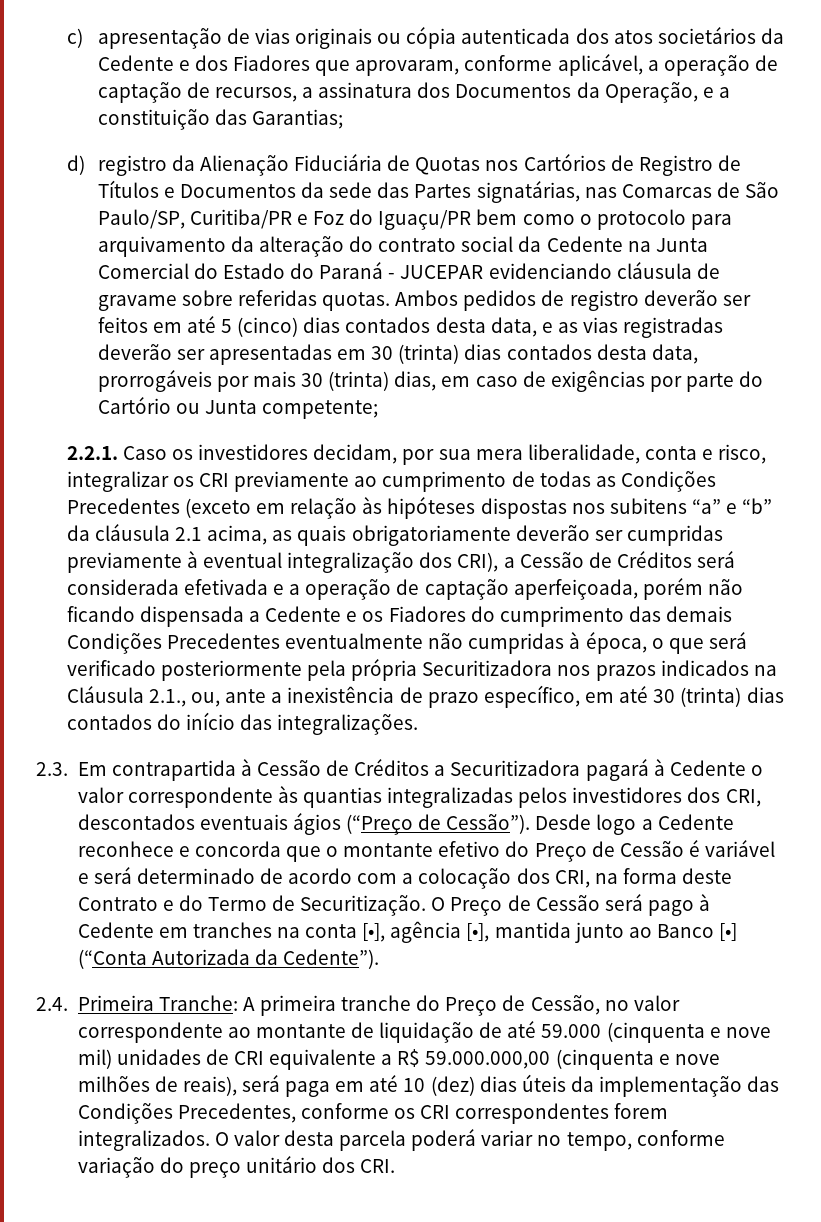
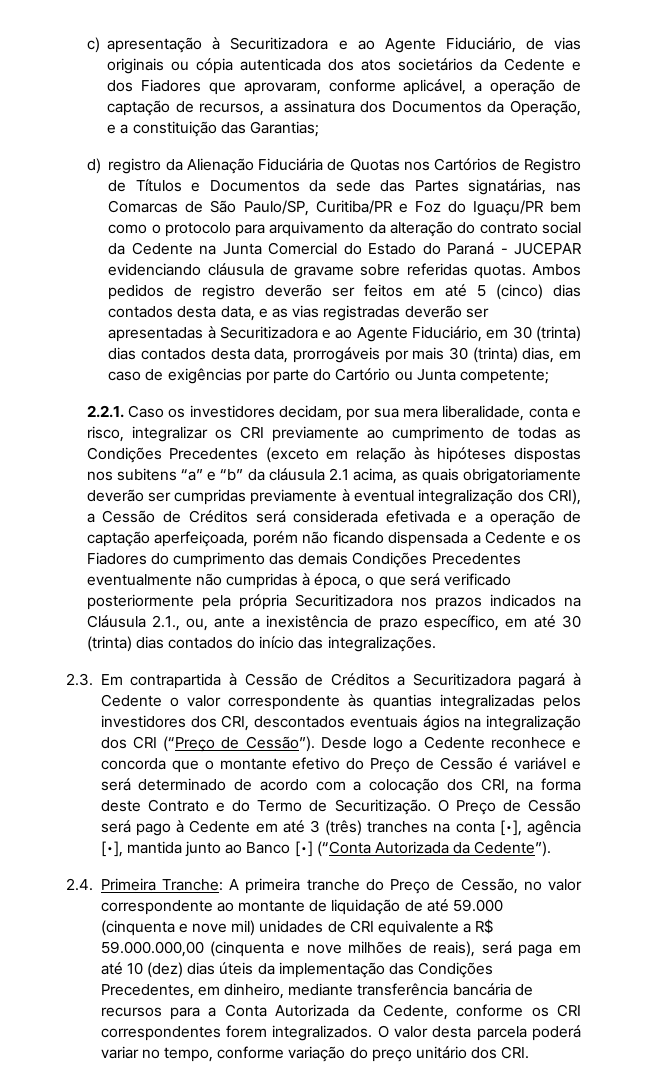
- c) apresentação de vias originais ou cópia autenticada dos atos societários da Cedente e dos Fiadores que aprovaram, conforme aplicável, a operação de captação de recursos, a assinatura dos Documentos da Operação, e a constituição das Garantias;
+ c) apresentação à Securitizadora e ao Agente Fiduciário, de vias originais ou cópia autenticada dos atos societários da Cedente e dos Fiadores que aprovaram, conforme aplicável, a operação de captação de recursos, a assinatura dos Documentos da Operação, e a constituição das Garantias;
- Ambos pedidos de registro deverão ser feitos em até 5 (cinco) dias contados desta data, e as vias registradas deverão ser apresentadas em 30 (trinta) dias contados desta data, prorrogáveis por mais 30 (trinta) dias, em caso de exigências por parte do Cartório ou Junta competente;
+ Ambos pedidos de registro deverão ser feitos em até 5 (cinco) dias contados desta data, e as vias registradas deverão ser apresentadas à Securitizadora e ao Agente Fiduciário, em 30 (trinta) dias contados desta data, prorrogáveis por mais 30 (trinta) dias, em caso de exigências por parte do Cartório ou Junta competente;
- 2.3. Em contrapartida à Cessão de Créditos a Securitizadora pagará à Cedente o valor correspondente às quantias integralizadas pelos investidores dos CRI, descontados eventuais ágios (“Preço de Cessão”).
+ 2.3. Em contrapartida à Cessão de Créditos a Securitizadora pagará à Cedente o valor correspondente às quantias integralizadas pelos investidores dos CRI, descontados eventuais ágios na integralização dos CRI (“Preço de Cessão”).
- O Preço de Cessão será pago à Cedente em tranches na conta [•], agência [•], mantida junto ao Banco [•] (“Conta Autorizada da Cedente”).
+ O Preço de Cessão será pago à Cedente em até 3 (três) tranches na conta [•], agência [•], mantida junto ao Banco [•] (“Conta Autorizada da Cedente”).
- 2.4. Primeira Tranche: A primeira tranche do Preço de Cessão, no valor correspondente ao montante de liquidação de até 59.000 (cinquenta e nove mil) unidades de CRI equivalente a R$ 59.000.000,00 (cinquenta e nove milhões de reais), será paga em até 10 (dez) dias úteis da implementação das Condições Precedentes, conforme os CRI correspondentes forem integralizados.
+ 2.4. Primeira Tranche: A primeira tranche do Preço de Cessão, no valor correspondente ao montante de liquidação de até 59.000 (cinquenta e nove mil) unidades de CRI equivalente a R$ 59.000.000,00 (cinquenta e nove milhões de reais), será paga em até 10 (dez) dias úteis da implementação das Condições Precedentes, em dinheiro, mediante transferência bancária de recursos para a Conta Autorizada da Cedente, conforme os CRI correspondentes forem integralizados.

